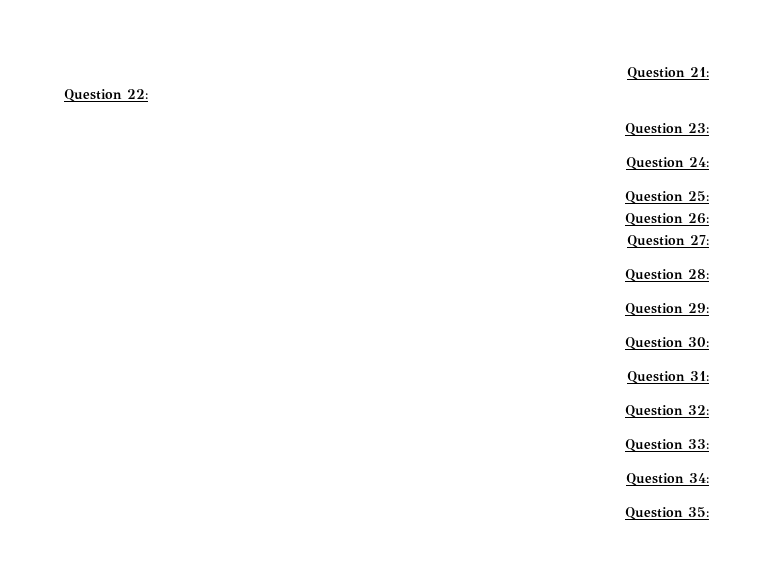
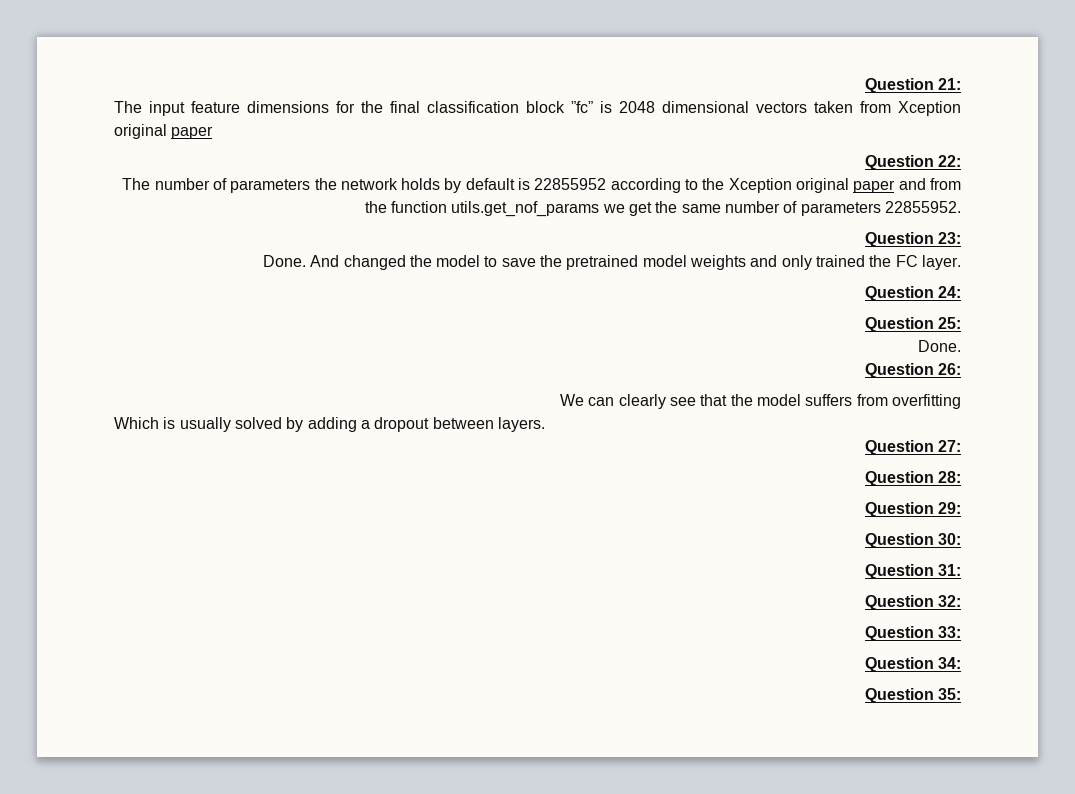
+ The input feature dimensions for the final classification block ”fc” is 2048 dimensional vectors taken from Xception original paper
  Question 22:
+ The number of parameters the network holds by default is 22855952 according to the Xception original paper and from the function utils.get_nof_params we get the same number of parameters 22855952.
  Question 23:
+ Done. And changed the model to save the pretrained model weights and only trained the FC layer.
  Question 25:
+ Done.
+ We can clearly see that the model suffers from overfitting
+ Which is usually solved by adding a dropout between layers.

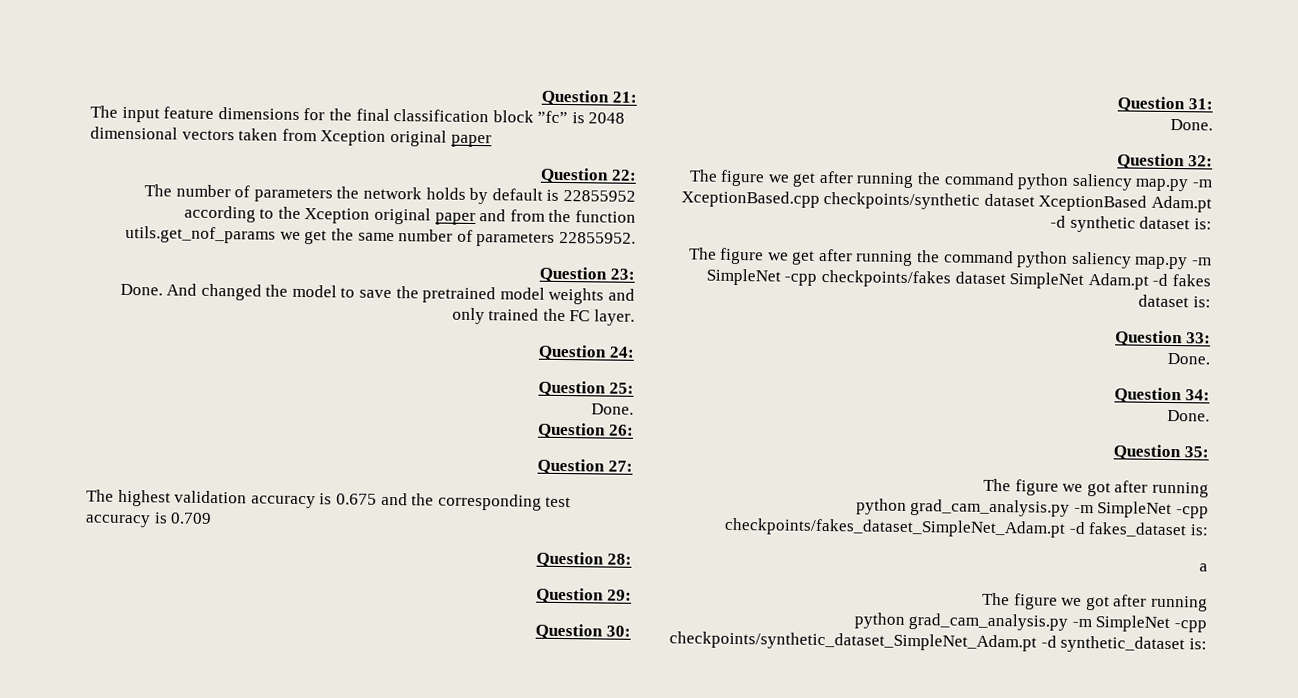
- We can clearly see that the model suffers from overfitting
- Which is usually solved by adding a dropout between layers.
  Question 27:
+ The highest validation accuracy is 0.675 and the corresponding test accuracy is 0.709
  Question 31:
+ Done.
+ The figure we get after running the command python saliency map.py -m XceptionBased.cpp checkpoints/synthetic dataset XceptionBased Adam.pt -d synthetic dataset is:
+ The figure we get after running the command python saliency map.py -m SimpleNet -cpp checkpoints/fakes dataset SimpleNet Adam.pt -d fakes dataset is:
  Question 33:
+ Done.
  Question 34:
+ Done.
  Question 35:
+ The figure we got after running
+ python grad_cam_analysis.py -m SimpleNet -cpp checkpoints/fakes_dataset_SimpleNet_Adam.pt -d fakes_dataset is:
+ a
+ The figure we got after running
+ python grad_cam_analysis.py -m SimpleNet -cpp checkpoints/synthetic_dataset_SimpleNet_Adam.pt -d synthetic_dataset is:

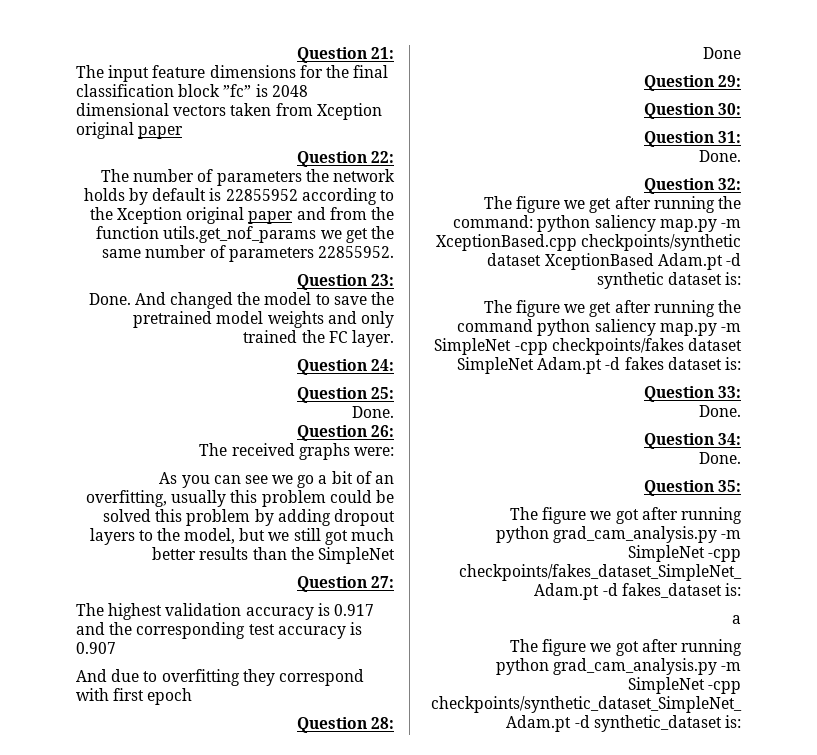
+ The received graphs were:
+ As you can see we go a bit of an overfitting, usually this problem could be solved this problem by adding dropout layers to the model, but we still got much better results than the SimpleNet
- The highest validation accuracy is 0.675 and the corresponding test accuracy is 0.709
+ The highest validation accuracy is 0.917 and the corresponding test accuracy is 0.907
+ And due to overfitting they correspond with first epoch
+ Done
- The figure we get after running the command python saliency map.py -m XceptionBased.cpp checkpoints/synthetic dataset XceptionBased Adam.pt -d synthetic dataset is:
+ The figure we get after running the command: python saliency map.py -m XceptionBased.cpp checkpoints/synthetic dataset XceptionBased Adam.pt -d synthetic dataset is:

